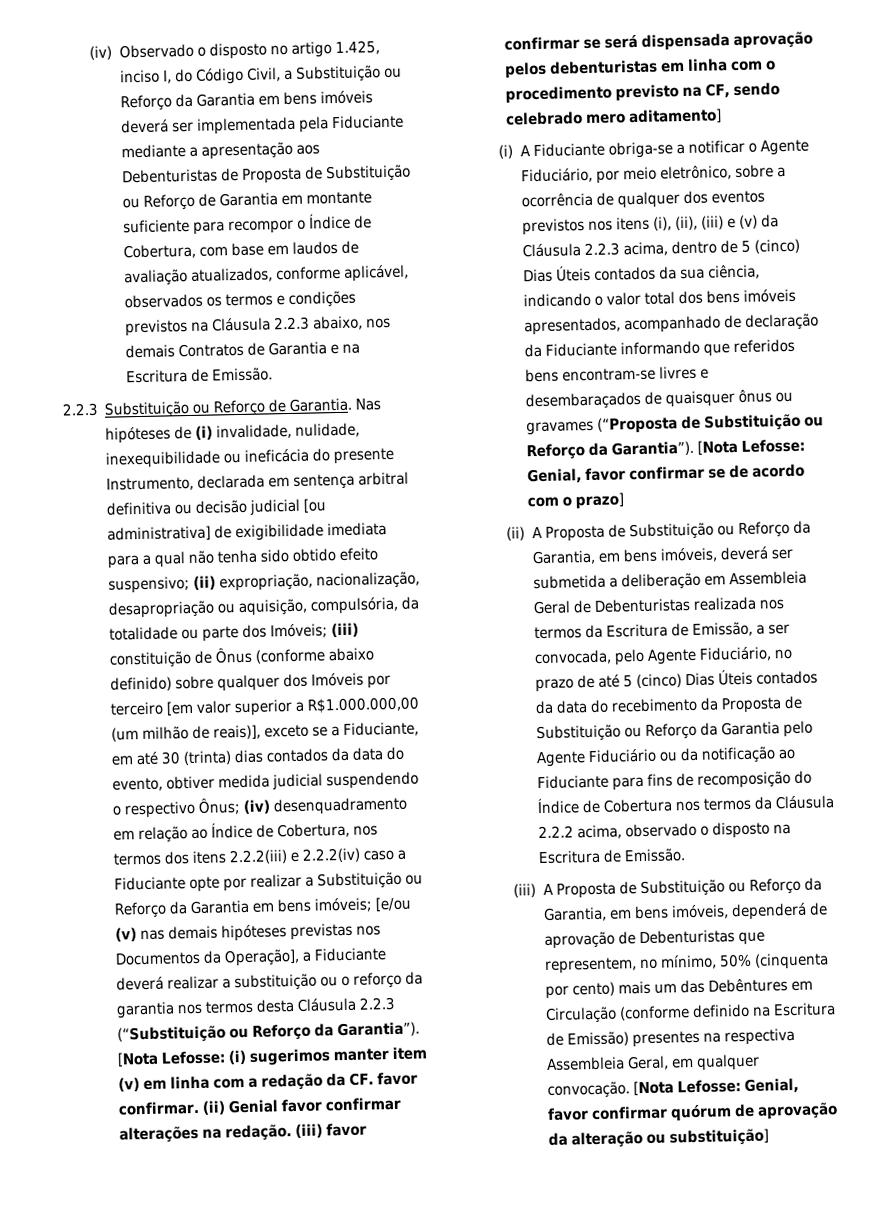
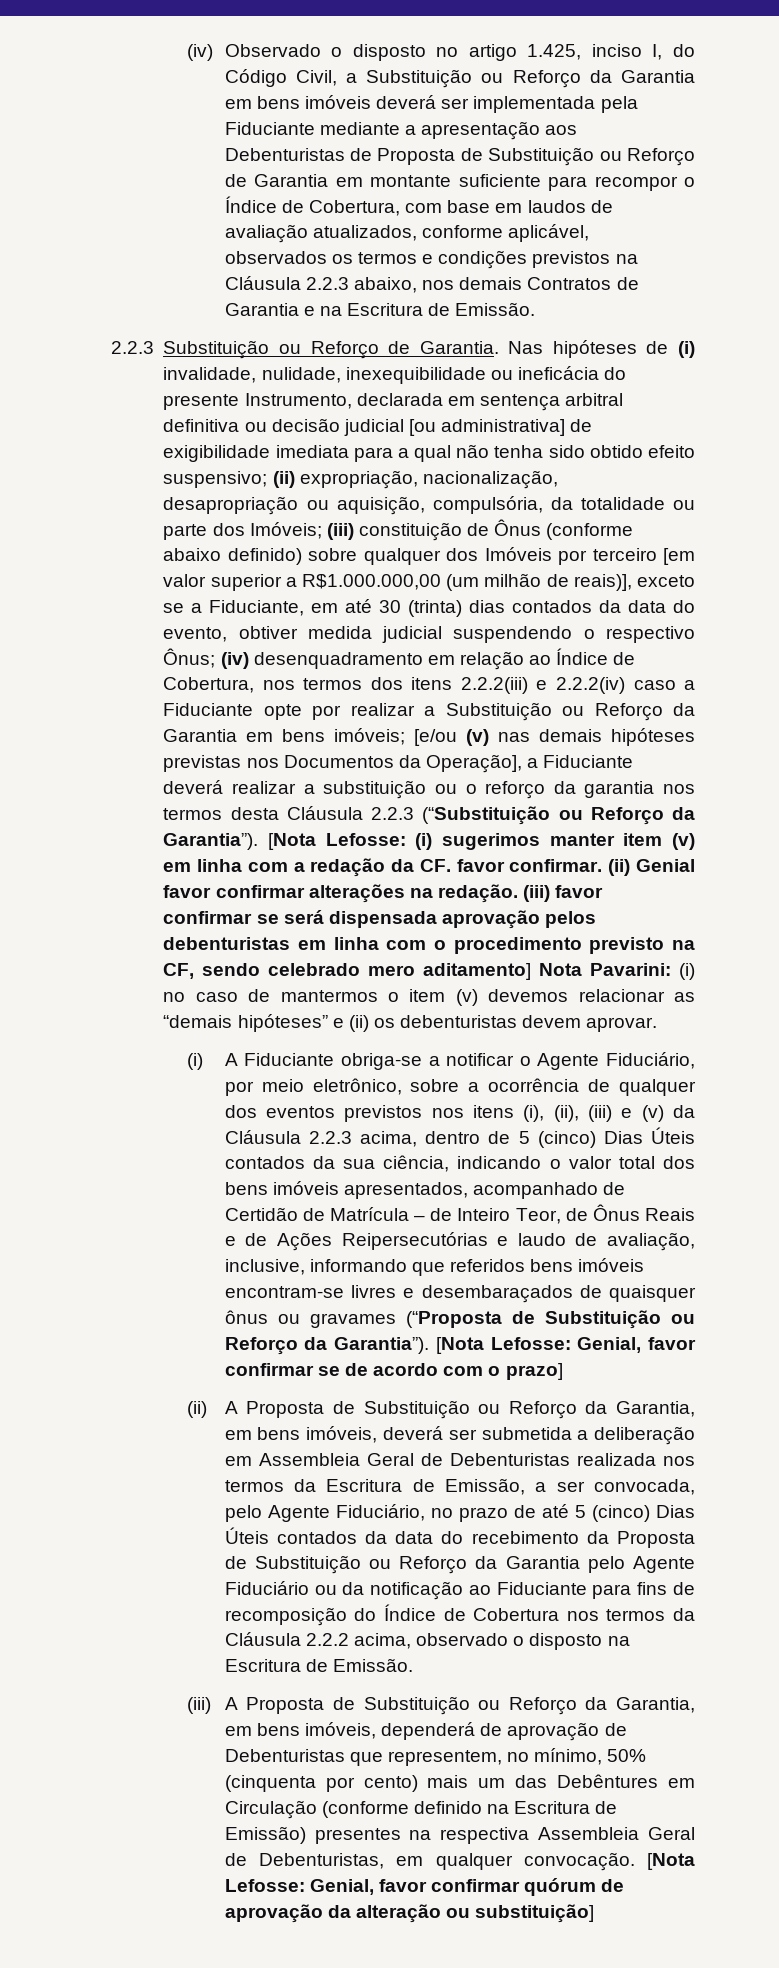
- (iii) favor confirmar se será dispensada aprovação pelos debenturistas em linha com o procedimento previsto na CF, sendo celebrado mero aditamento]
+ (iii) favor confirmar se será dispensada aprovação pelos debenturistas em linha com o procedimento previsto na CF, sendo celebrado mero aditamento] Nota Pavarini: (i) no caso de mantermos o item (v) devemos relacionar as “demais hipóteses” e (ii) os debenturistas devem aprovar.
- (i) A Fiduciante obriga-se a notificar o Agente Fiduciário, por meio eletrônico, sobre a ocorrência de qualquer dos eventos previstos nos itens (i), (ii), (iii) e (v) da Cláusula 2.2.3 acima, dentro de 5 (cinco) Dias Úteis contados da sua ciência, indicando o valor total dos bens imóveis apresentados, acompanhado de declaração da Fiduciante informando que referidos bens encontram-se livres e desembaraçados de quaisquer ônus ou gravames (“Proposta de Substituição ou Reforço da Garantia”).
+ (i) A Fiduciante obriga-se a notificar o Agente Fiduciário, por meio eletrônico, sobre a ocorrência de qualquer dos eventos previstos nos itens (i), (ii), (iii) e (v) da Cláusula 2.2.3 acima, dentro de 5 (cinco) Dias Úteis contados da sua ciência, indicando o valor total dos bens imóveis apresentados, acompanhado de Certidão de Matrícula – de Inteiro Teor, de Ônus Reais e de Ações Reipersecutórias e laudo de avaliação, inclusive, informando que referidos bens imóveis encontram-se livres e desembaraçados de quaisquer ônus ou gravames (“Proposta de Substituição ou Reforço da Garantia”).
- (iii) A Proposta de Substituição ou Reforço da Garantia, em bens imóveis, dependerá de aprovação de Debenturistas que representem, no mínimo, 50% (cinquenta por cento) mais um das Debêntures em Circulação (conforme definido na Escritura de Emissão) presentes na respectiva Assembleia Geral, em qualquer convocação.
+ (iii) A Proposta de Substituição ou Reforço da Garantia, em bens imóveis, dependerá de aprovação de Debenturistas que representem, no mínimo, 50% (cinquenta por cento) mais um das Debêntures em Circulação (conforme definido na Escritura de Emissão) presentes na respectiva Assembleia Geral de Debenturistas, em qualquer convocação.

